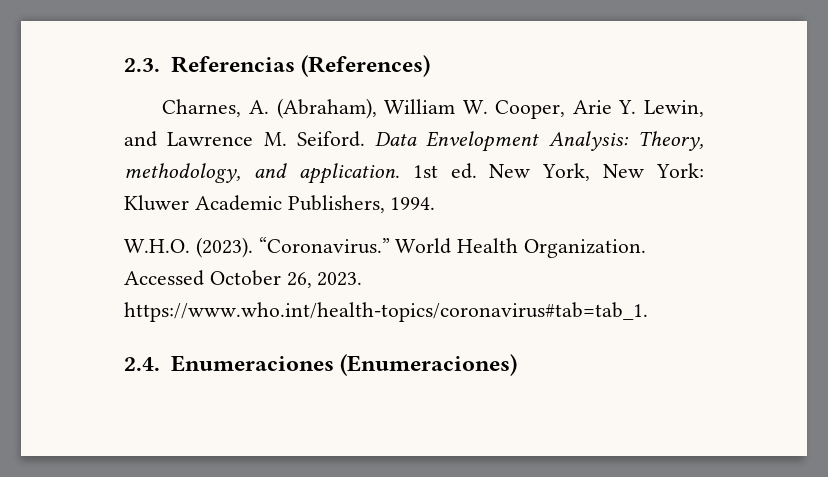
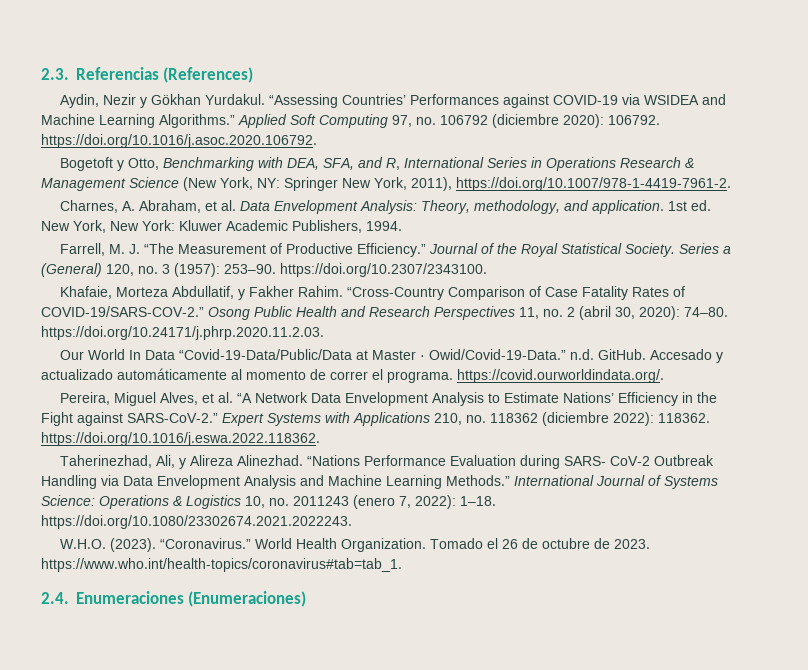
- Charnes, A. (Abraham), William W. Cooper, Arie Y. Lewin, and Lawrence M. Seiford. Data Envelopment Analysis: Theory, methodology, and application.
+ Aydin, Nezir y Gökhan Yurdakul. “Assessing Countries’ Performances against COVID-19 via WSIDEA and Machine Learning Algorithms.” Applied Soft Computing 97, no. 106792 (diciembre 2020): 106792. https://doi.org/10.1016/j.asoc.2020.106792.
+ Bogetoft y Otto, Benchmarking with DEA, SFA, and R, International Series in Operations Research & Management Science (New York, NY: Springer New York, 2011), https://doi.org/10.1007/978-1-4419-7961-2.
+ Charnes, A. Abraham, et al. Data Envelopment Analysis: Theory, methodology, and application.
+ Farrell, M. J. “The Measurement of Productive Efficiency.” Journal of the Royal Statistical Society. Series a (General) 120, no. 3 (1957): 253–90. https://doi.org/10.2307/2343100.
+ Khafaie, Morteza Abdullatif, y Fakher Rahim. “Cross-Country Comparison of Case Fatality Rates of COVID-19/SARS-COV-2.” Osong Public Health and Research Perspectives 11, no. 2 (abril 30, 2020): 74–80. https://doi.org/10.24171/j.phrp.2020.11.2.03.
+ Our World In Data “Covid-19-Data/Public/Data at Master · Owid/Covid-19-Data.” n.d. GitHub. Accesado y actualizado automáticamente al momento de correr el programa. https://covid.ourworldindata.org/.
+ Pereira, Miguel Alves, et al. “A Network Data Envelopment Analysis to Estimate Nations’ Efficiency in the Fight against SARS-CoV-2.” Expert Systems with Applications 210, no. 118362 (diciembre 2022): 118362. https://doi.org/10.1016/j.eswa.2022.118362.
+ Taherinezhad, Ali, y Alireza Alinezhad. “Nations Performance Evaluation during SARS- CoV-2 Outbreak Handling via Data Envelopment Analysis and Machine Learning Methods.” International Journal of Systems Science: Operations & Logistics 10, no. 2011243 (enero 7, 2022): 1–18. https://doi.org/10.1080/23302674.2021.2022243.
- Accessed October 26, 2023. https://www.who.int/health-topics/coronavirus#tab=tab_1.
+ Tomado el 26 de octubre de 2023. https://www.who.int/health-topics/coronavirus#tab=tab_1.

